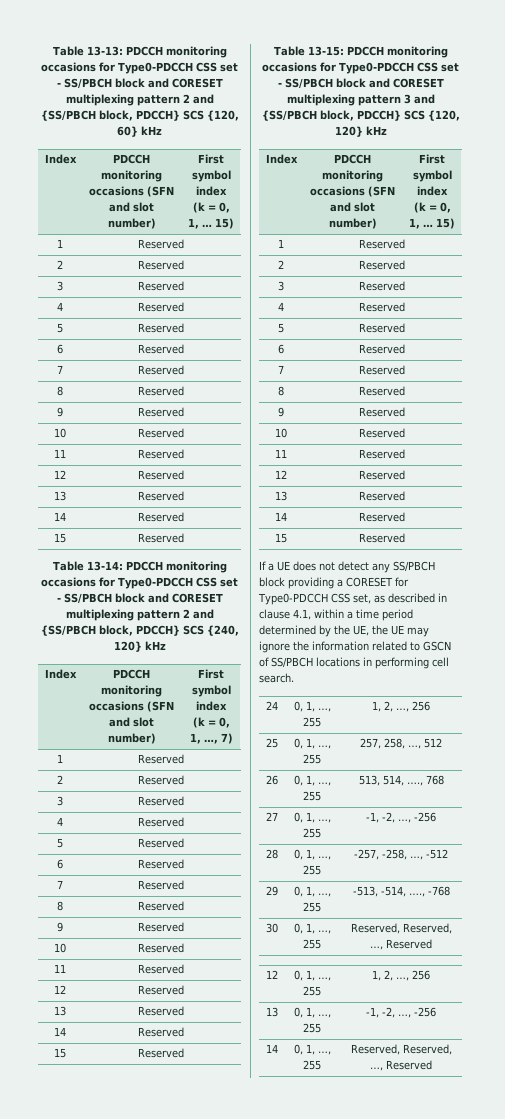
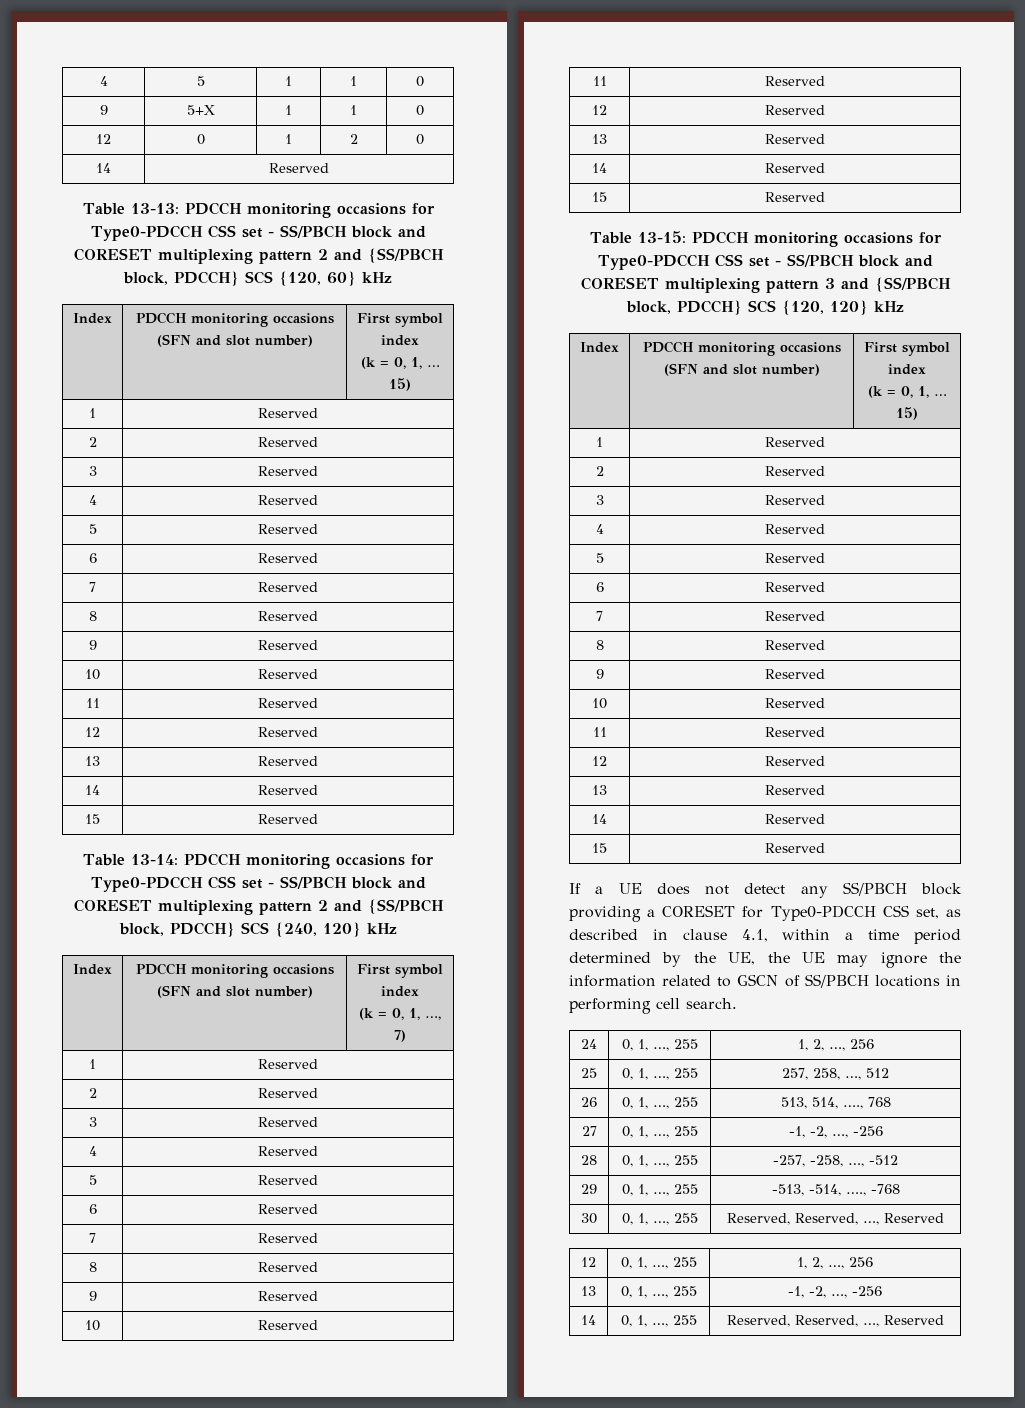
+ 4 | 5 | 1 | 1 | 0
+ 9 | 5+X | 1 | 1 | 0
+ 12 | 0 | 1 | 2 | 0
+ 14 | Reserved

